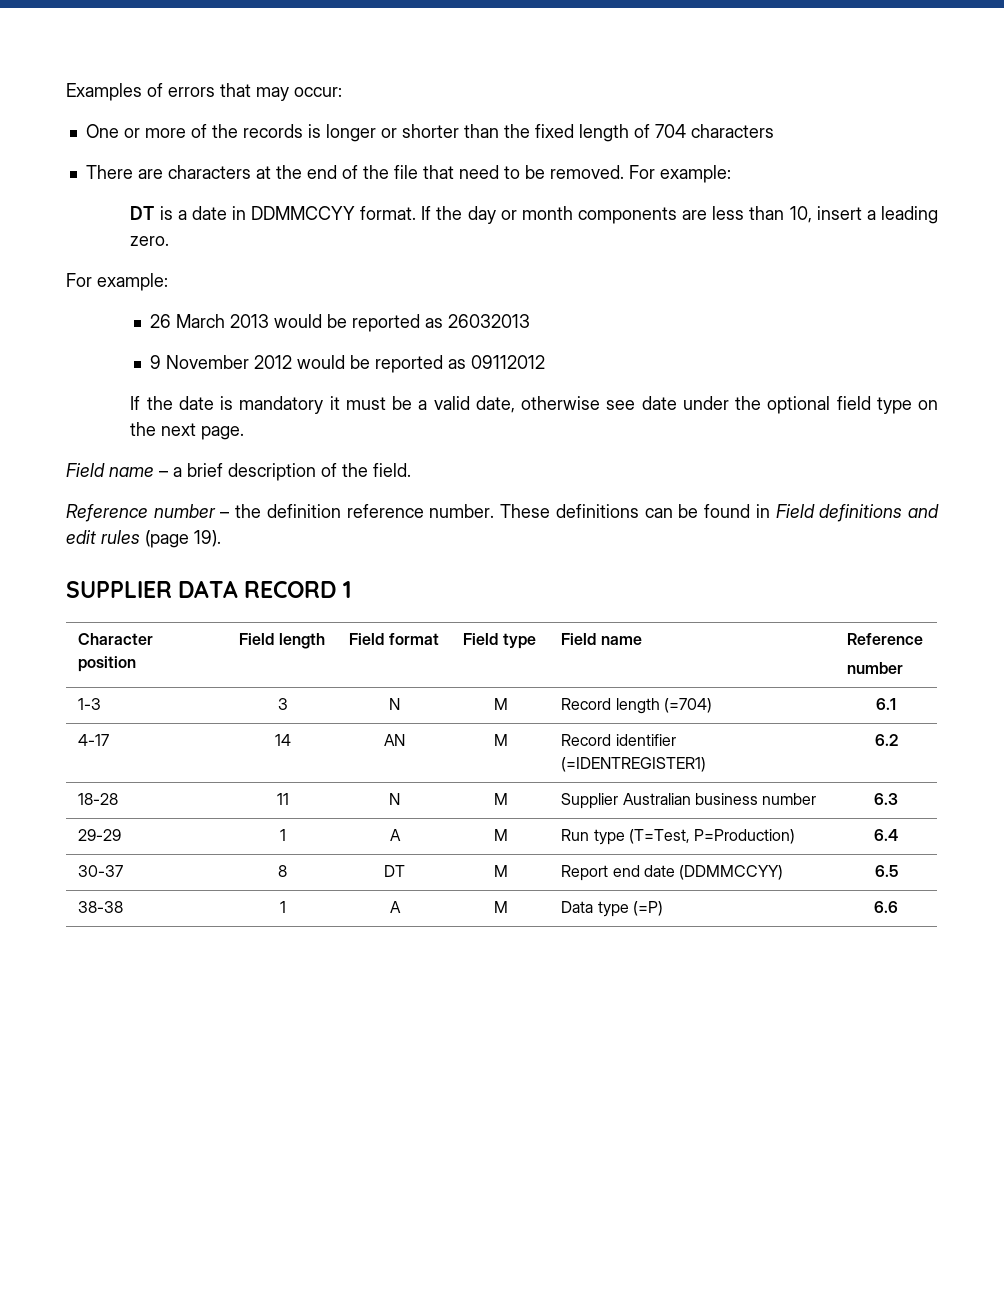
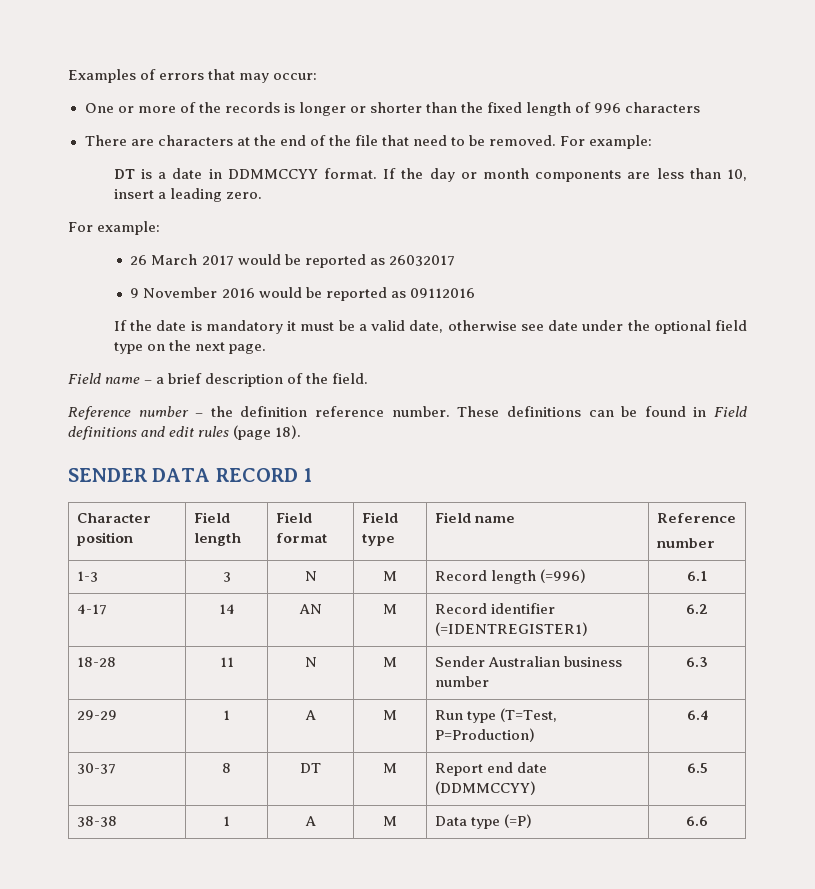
- One or more of the records is longer or shorter than the fixed length of 704 characters
+ One or more of the records is longer or shorter than the fixed length of 996 characters
- 26 March 2013 would be reported as 26032013
+ 26 March 2017 would be reported as 26032017
- 9 November 2012 would be reported as 09112012
+ 9 November 2016 would be reported as 09112016
- These definitions can be found in Field definitions and edit rules (page 19).
- SUPPLIER DATA RECORD 1
+ These definitions can be found in Field definitions and edit rules (page 18).
+ SENDER DATA RECORD 1
- 1-3 | 3 | N | M | Record length (=704) | 6.1
+ 1-3 | 3 | N | M | Record length (=996) | 6.1
- 18-28 | 11 | N | M | Supplier Australian business number | 6.3
+ 18-28 | 11 | N | M | Sender Australian business number | 6.3

